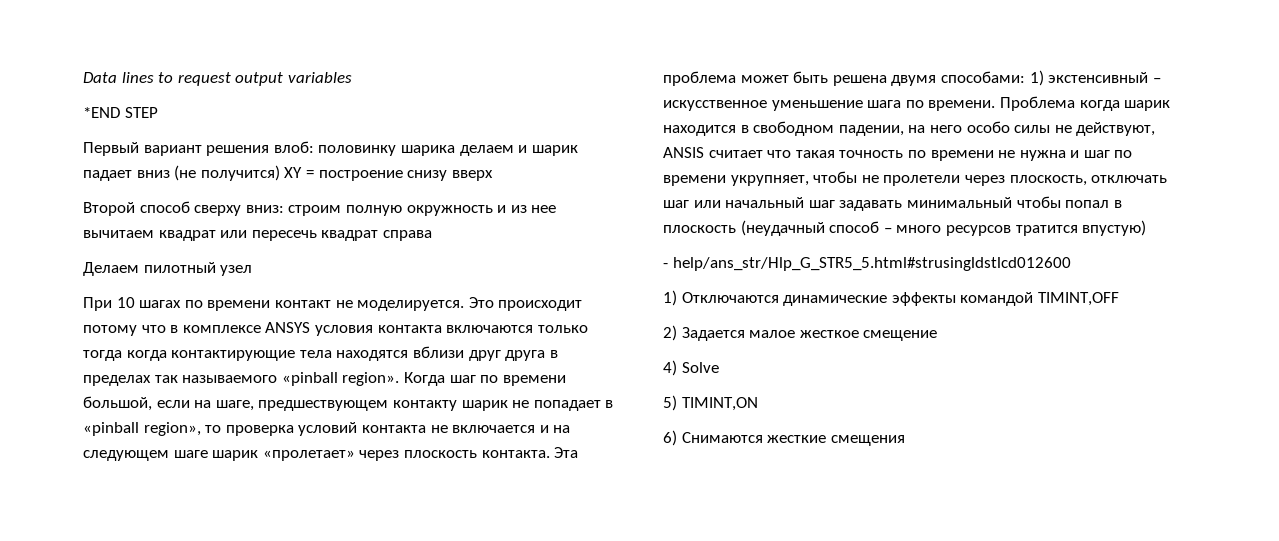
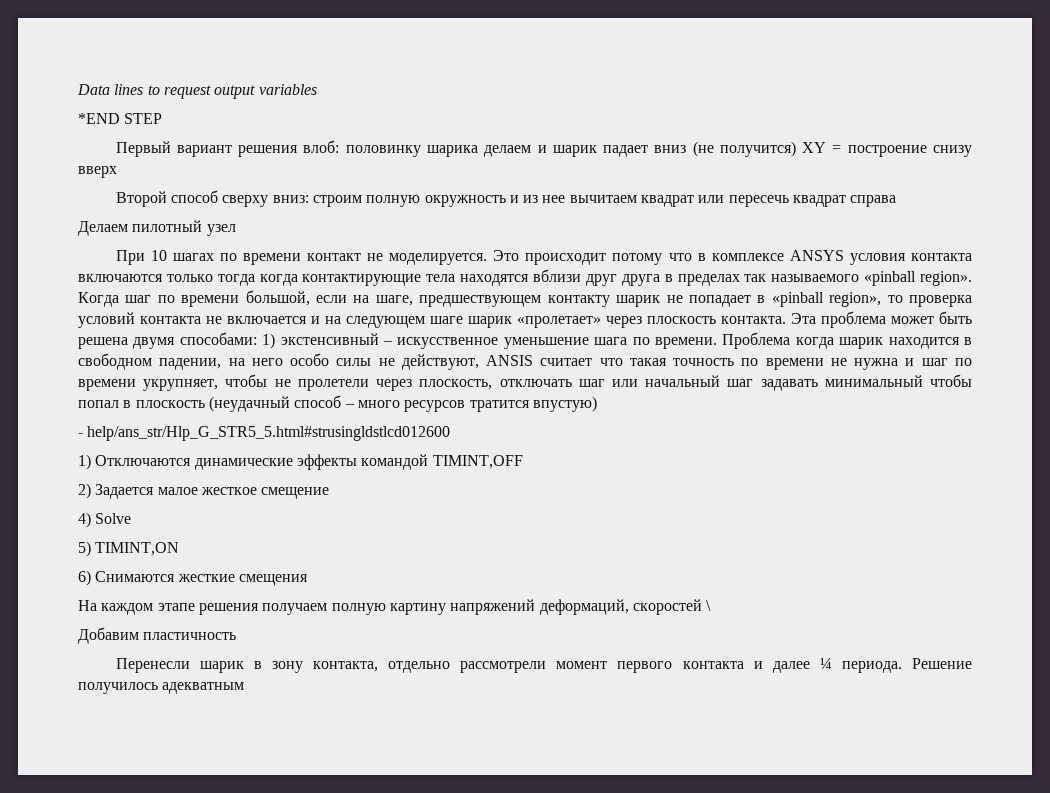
+ На каждом этапе решения получаем полную картину напряжений деформаций, скоростей \
+ Добавим пластичность
+ Перенесли шарик в зону контакта, отдельно рассмотрели момент первого контакта и далее ¼ периода. Решение получилось адекватным

